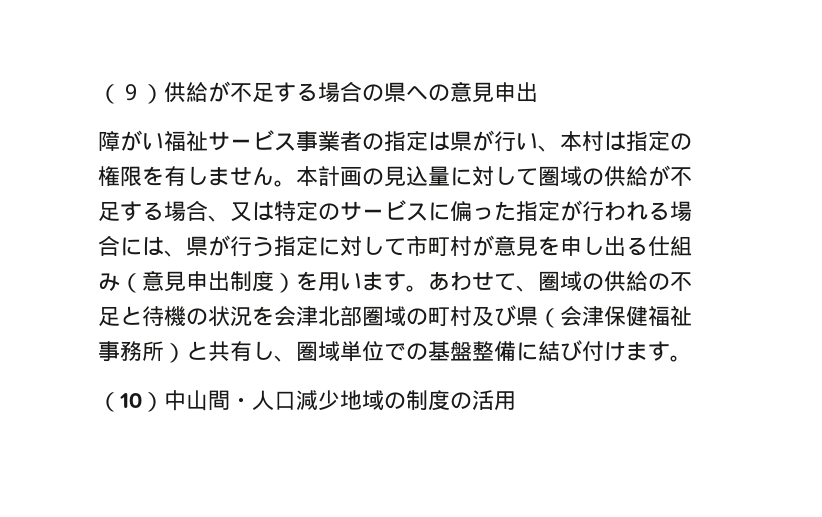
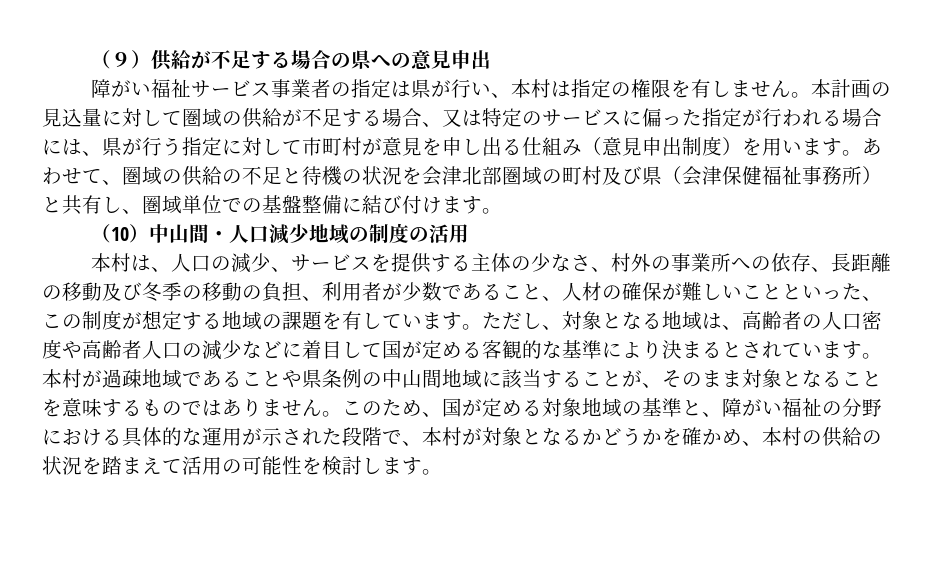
+ 本村は、人口の減少、サービスを提供する主体の少なさ、村外の事業所への依存、長距離の移動及び冬季の移動の負担、利用者が少数であること、人材の確保が難しいことといった、この制度が想定する地域の課題を有しています。ただし、対象となる地域は、高齢者の人口密度や高齢者人口の減少などに着目して国が定める客観的な基準により決まるとされています。本村が過疎地域であることや県条例の中山間地域に該当することが、そのまま対象となることを意味するものではありません。このため、国が定める対象地域の基準と、障がい福祉の分野における具体的な運用が示された段階で、本村が対象となるかどうかを確かめ、本村の供給の状況を踏まえて活用の可能性を検討します。

